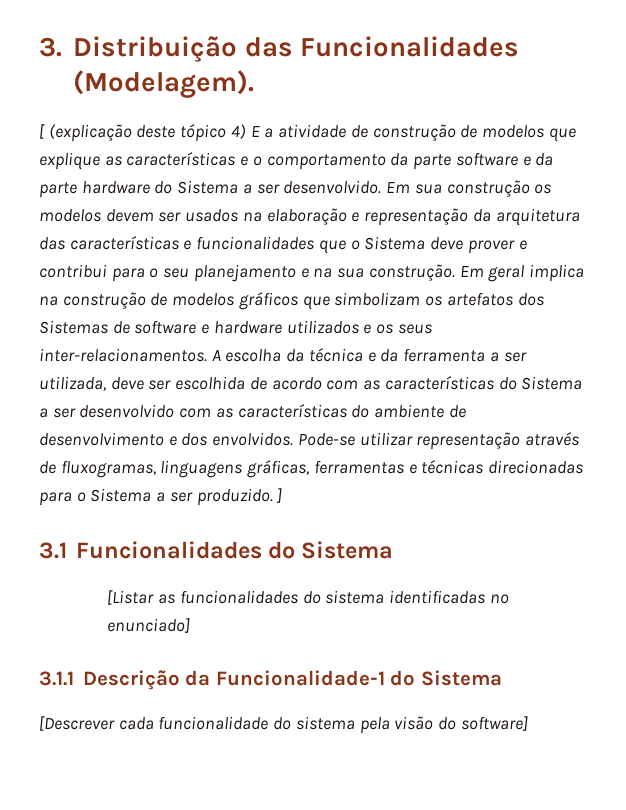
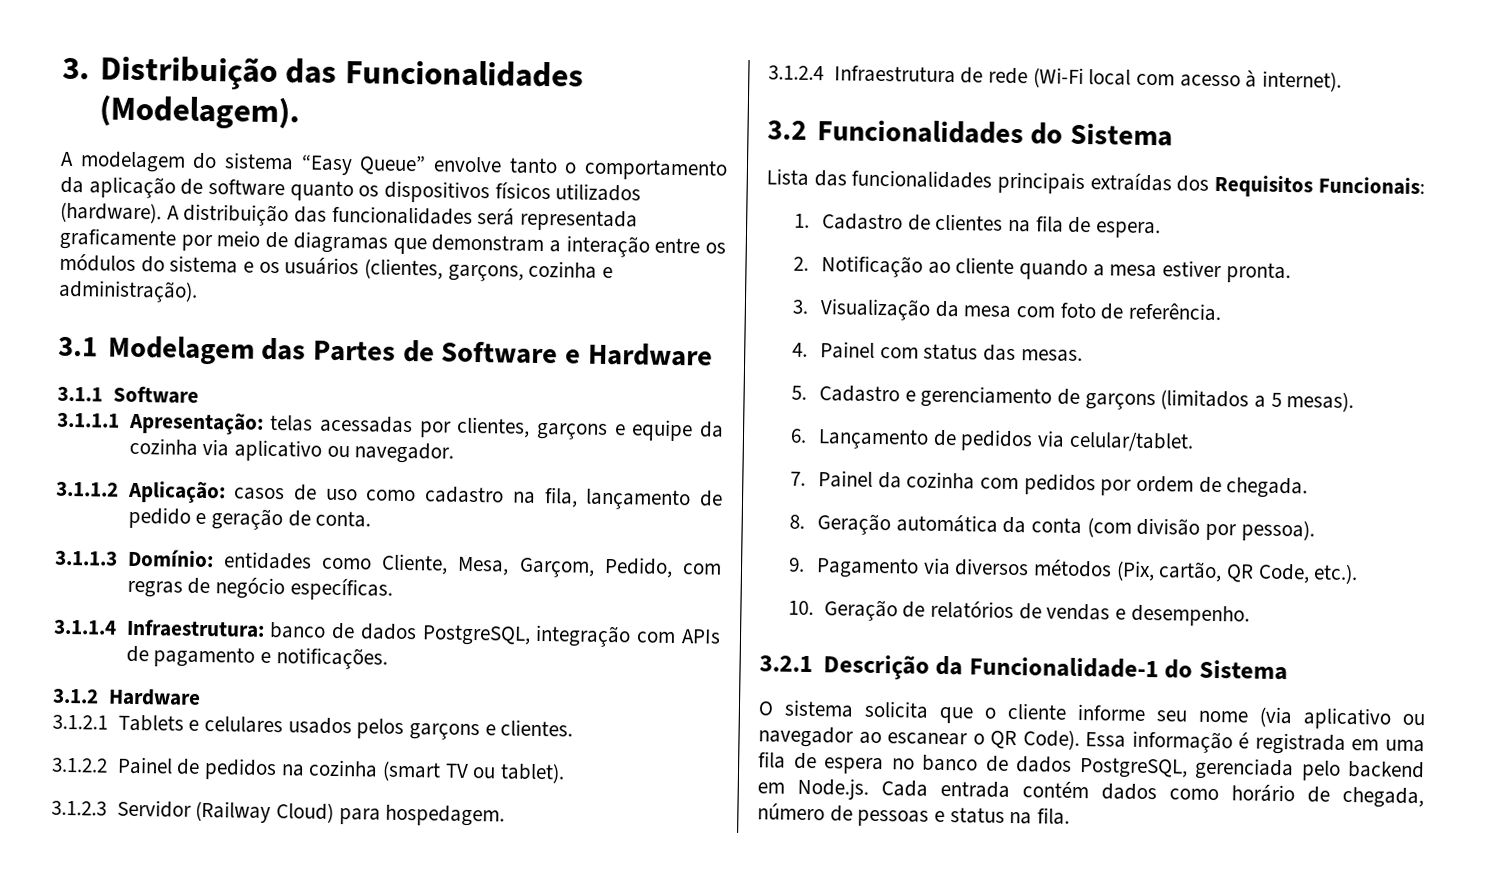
- [ (explicação deste tópico 4) E a atividade de construção de modelos que explique as características e o comportamento da parte software e da parte hardware do Sistema a ser desenvolvido. Em sua construção os modelos devem ser usados na elaboração e representação da arquitetura das características e funcionalidades que o Sistema deve prover e contribui para o seu planejamento e na sua construção. Em geral implica na construção de modelos gráficos que simbolizam os artefatos dos Sistemas de software e hardware utilizados e os seus inter-relacionamentos. A escolha da técnica e da ferramenta a ser utilizada, deve ser escolhida de acordo com as características do Sistema a ser desenvolvido com as características do ambiente de desenvolvimento e dos envolvidos. Pode-se utilizar representação através de fluxogramas, linguagens gráficas, ferramentas e técnicas direcionadas para o Sistema a ser produzido. ]
- 3.1 Funcionalidades do Sistema
- [Listar as funcionalidades do sistema identificadas no enunciado]
- 3.1.1 Descrição da Funcionalidade-1 do Sistema
+ A modelagem do sistema “Easy Queue” envolve tanto o comportamento da aplicação de software quanto os dispositivos físicos utilizados (hardware). A distribuição das funcionalidades será representada graficamente por meio de diagramas que demonstram a interação entre os módulos do sistema e os usuários (clientes, garçons, cozinha e administração).
+ 3.1 Modelagem das Partes de Software e Hardware
+ 3.1.1 Software
+ 3.1.1.1 Apresentação: telas acessadas por clientes, garçons e equipe da cozinha via aplicativo ou navegador.
+ 3.1.1.2 Aplicação: casos de uso como cadastro na fila, lançamento de pedido e geração de conta.
+ 3.1.1.3 Domínio: entidades como Cliente, Mesa, Garçom, Pedido, com regras de negócio específicas.
+ 3.1.1.4 Infraestrutura: banco de dados PostgreSQL, integração com APIs de pagamento e notificações.
+ 3.1.2 Hardware
+ 3.1.2.1 Tablets e celulares usados pelos garçons e clientes.
+ 3.1.2.2 Painel de pedidos na cozinha (smart TV ou tablet).
+ 3.1.2.3 Servidor (Railway Cloud) para hospedagem.
+ 3.1.2.4 Infraestrutura de rede (Wi-Fi local com acesso à internet).
+ 3.2 Funcionalidades do Sistema
+ Lista das funcionalidades principais extraídas dos Requisitos Funcionais:
+ 1. Cadastro de clientes na fila de espera.
+ 2. Notificação ao cliente quando a mesa estiver pronta.
+ 3. Visualização da mesa com foto de referência.
+ 4. Painel com status das mesas.
+ 5. Cadastro e gerenciamento de garçons (limitados a 5 mesas).
+ 6. Lançamento de pedidos via celular/tablet.
+ 7. Painel da cozinha com pedidos por ordem de chegada.
+ 8. Geração automática da conta (com divisão por pessoa).
+ 9. Pagamento via diversos métodos (Pix, cartão, QR Code, etc.).
+ 10. Geração de relatórios de vendas e desempenho.
+ 3.2.1 Descrição da Funcionalidade-1 do Sistema
- [Descrever cada funcionalidade do sistema pela visão do software]
+ O sistema solicita que o cliente informe seu nome (via aplicativo ou navegador ao escanear o QR Code). Essa informação é registrada em uma fila de espera no banco de dados PostgreSQL, gerenciada pelo backend em Node.js. Cada entrada contém dados como horário de chegada, número de pessoas e status na fila.

